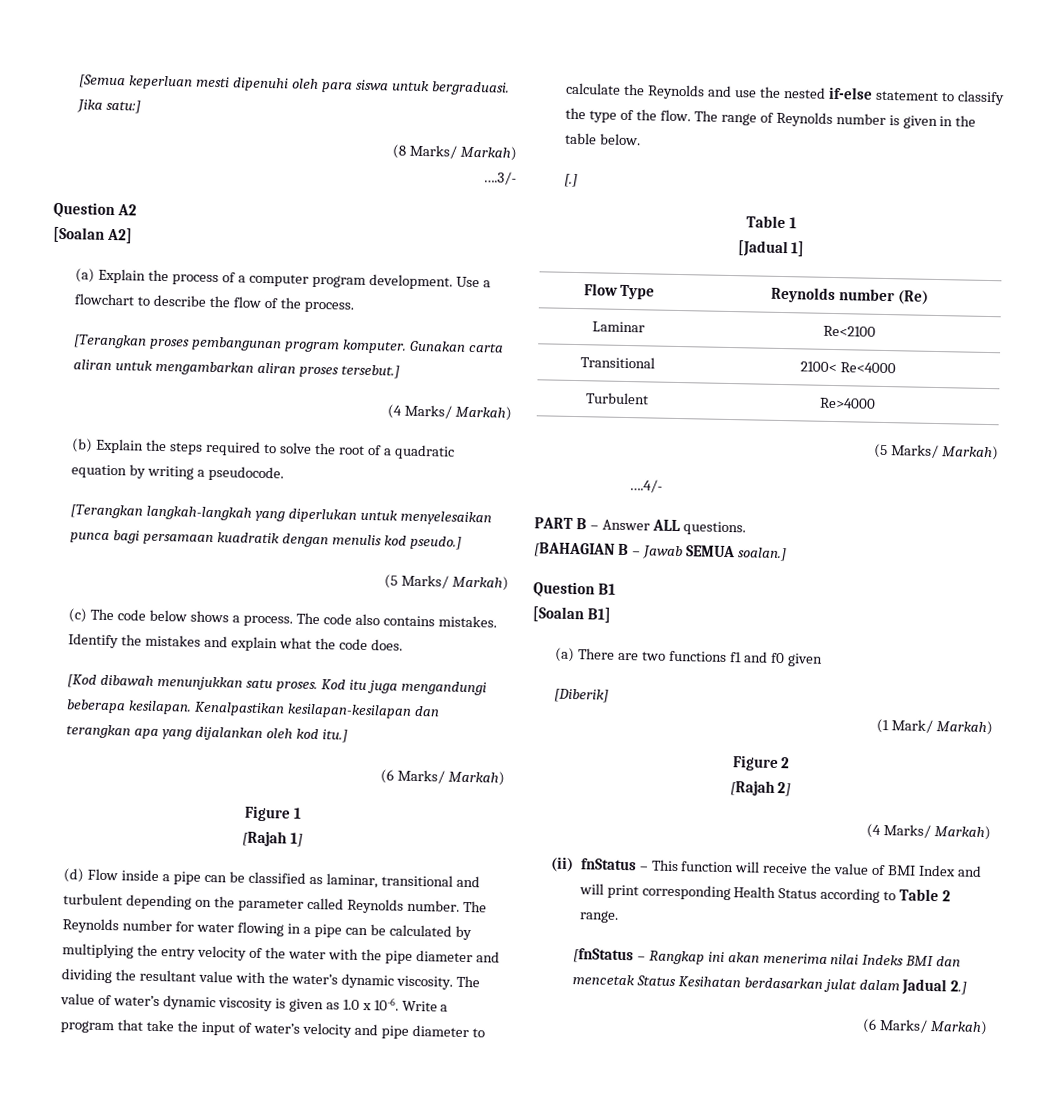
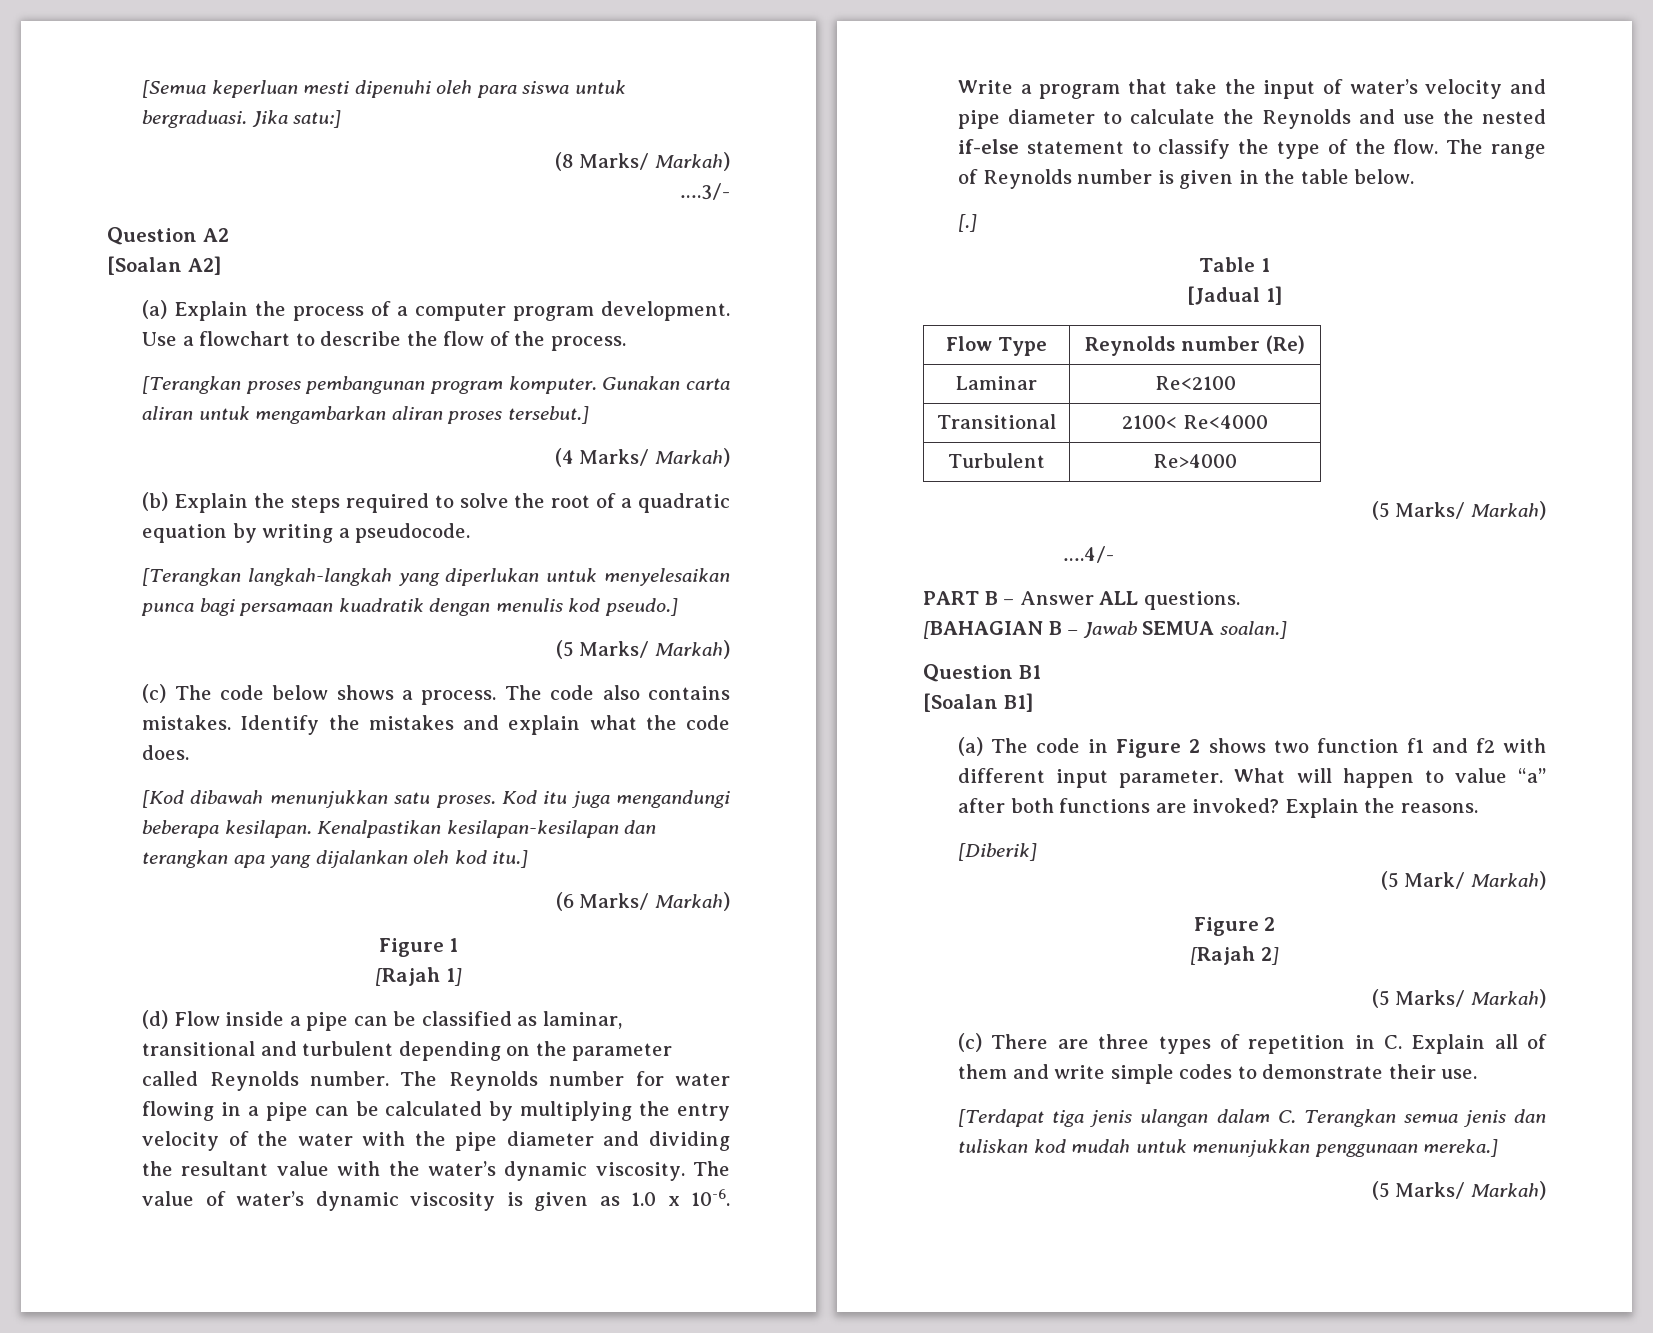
- (a) There are two functions f1 and f0 given
+ (a) The code in Figure 2 shows two function f1 and f2 with different input parameter. What will happen to value “a” after both functions are invoked? Explain the reasons.
- (1 Mark/ Markah)
+ (5 Mark/ Markah)
  [Rajah 2]
- (4 Marks/ Markah)
- (ii) fnStatus – This function will receive the value of BMI Index and will print corresponding Health Status according to Table 2 range.
- [fnStatus – Rangkap ini akan menerima nilai Indeks BMI dan mencetak Status Kesihatan berdasarkan julat dalam Jadual 2.]
- (6 Marks/ Markah)
+ (5 Marks/ Markah)
+ (c) There are three types of repetition in C. Explain all of them and write simple codes to demonstrate their use.
+ [Terdapat tiga jenis ulangan dalam C. Terangkan semua jenis dan tuliskan kod mudah untuk menunjukkan penggunaan mereka.]
+ (5 Marks/ Markah)

